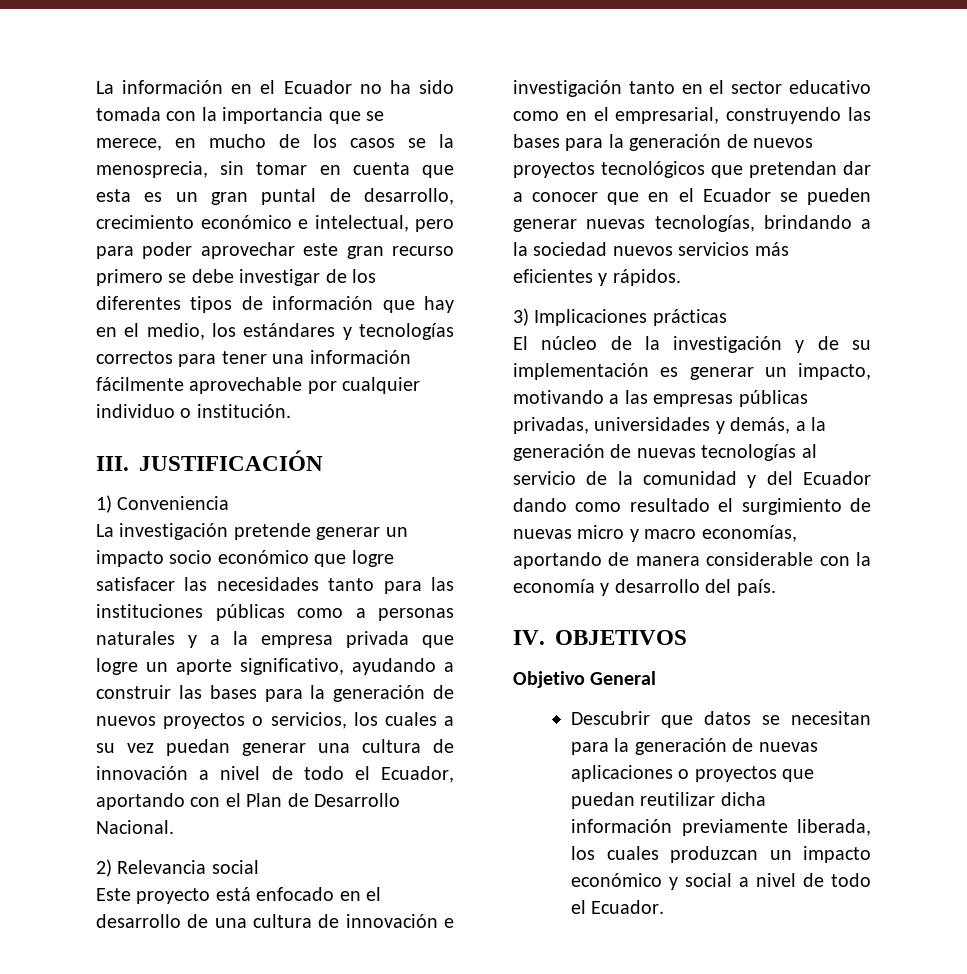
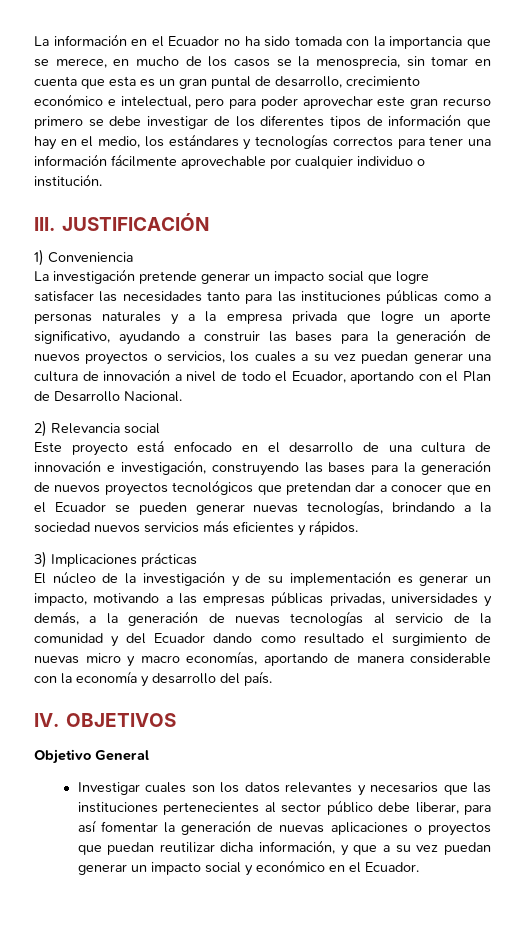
- La investigación pretende generar un impacto socio económico que logre satisfacer las necesidades tanto para las instituciones públicas como a personas naturales y a la empresa privada que logre un aporte significativo, ayudando a construir las bases para la generación de nuevos proyectos o servicios, los cuales a su vez puedan generar una cultura de innovación a nivel de todo el Ecuador, aportando con el Plan de Desarrollo Nacional.
+ La investigación pretende generar un impacto social que logre satisfacer las necesidades tanto para las instituciones públicas como a personas naturales y a la empresa privada que logre un aporte significativo, ayudando a construir las bases para la generación de nuevos proyectos o servicios, los cuales a su vez puedan generar una cultura de innovación a nivel de todo el Ecuador, aportando con el Plan de Desarrollo Nacional.
- Este proyecto está enfocado en el desarrollo de una cultura de innovación e investigación tanto en el sector educativo como en el empresarial, construyendo las bases para la generación de nuevos proyectos tecnológicos que pretendan dar a conocer que en el Ecuador se pueden generar nuevas tecnologías, brindando a la sociedad nuevos servicios más eficientes y rápidos.
+ Este proyecto está enfocado en el desarrollo de una cultura de innovación e investigación, construyendo las bases para la generación de nuevos proyectos tecnológicos que pretendan dar a conocer que en el Ecuador se pueden generar nuevas tecnologías, brindando a la sociedad nuevos servicios más eficientes y rápidos.
- Descubrir que datos se necesitan para la generación de nuevas aplicaciones o proyectos que puedan reutilizar dicha información previamente liberada, los cuales produzcan un impacto económico y social a nivel de todo el Ecuador.
+ Investigar cuales son los datos relevantes y necesarios que las instituciones pertenecientes al sector público debe liberar, para así fomentar la generación de nuevas aplicaciones o proyectos que puedan reutilizar dicha información, y que a su vez puedan generar un impacto social y económico en el Ecuador.

